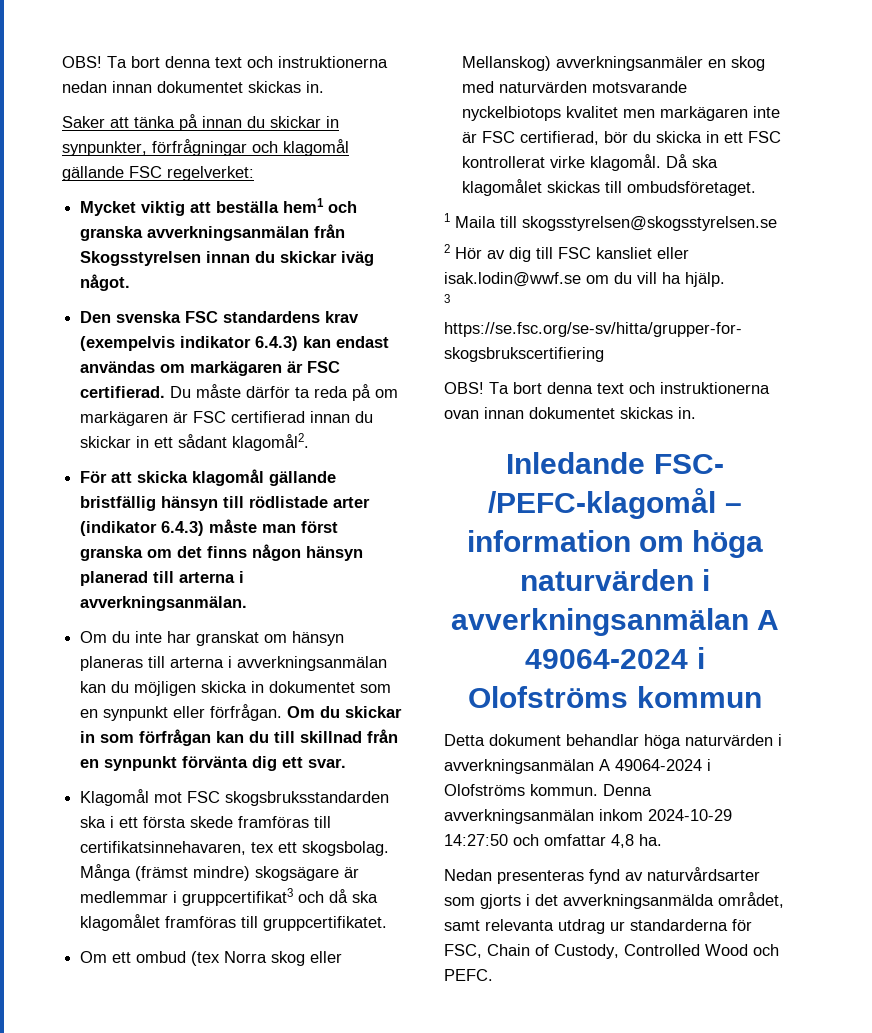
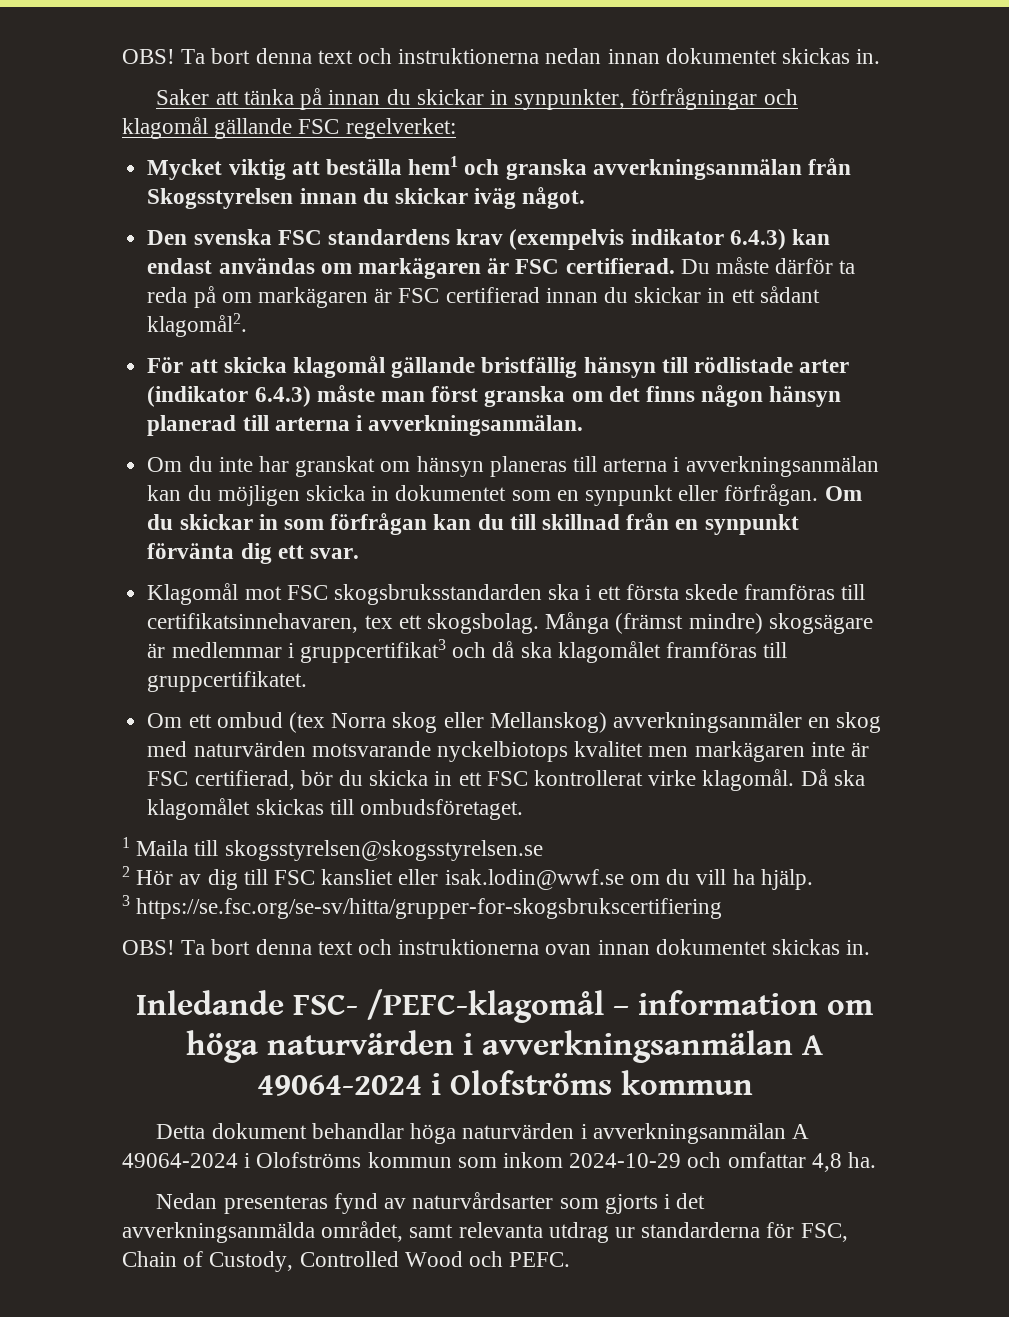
- Detta dokument behandlar höga naturvärden i avverkningsanmälan A 49064-2024 i Olofströms kommun. Denna avverkningsanmälan inkom 2024-10-29 14:27:50 och omfattar 4,8 ha.
+ Detta dokument behandlar höga naturvärden i avverkningsanmälan A 49064-2024 i Olofströms kommun som inkom 2024-10-29 och omfattar 4,8 ha.

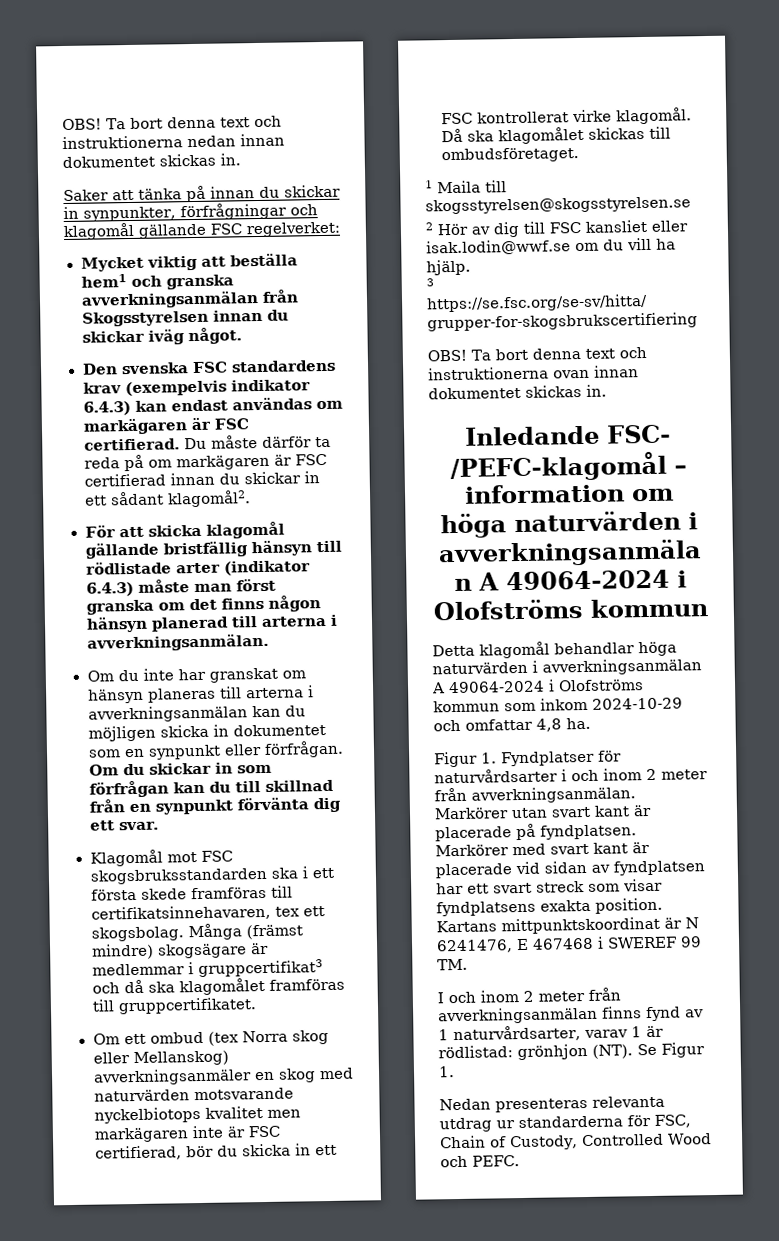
- Detta dokument behandlar höga naturvärden i avverkningsanmälan A 49064-2024 i Olofströms kommun som inkom 2024-10-29 och omfattar 4,8 ha.
+ Detta klagomål behandlar höga naturvärden i avverkningsanmälan A 49064-2024 i Olofströms kommun som inkom 2024-10-29 och omfattar 4,8 ha.
- Nedan presenteras fynd av naturvårdsarter som gjorts i det avverkningsanmälda området, samt relevanta utdrag ur standarderna för FSC, Chain of Custody, Controlled Wood och PEFC.
+ Figur 1. Fyndplatser för naturvårdsarter i och inom 2 meter från avverkningsanmälan. Markörer utan svart kant är placerade på fyndplatsen. Markörer med svart kant är placerade vid sidan av fyndplatsen har ett svart streck som visar fyndplatsens exakta position. Kartans mittpunktskoordinat är N 6241476, E 467468 i SWEREF 99 TM.
+ I och inom 2 meter från avverkningsanmälan finns fynd av 1 naturvårdsarter, varav 1 är rödlistad: grönhjon (NT). Se Figur 1.
+ Nedan presenteras relevanta utdrag ur standarderna för FSC, Chain of Custody, Controlled Wood och PEFC.

